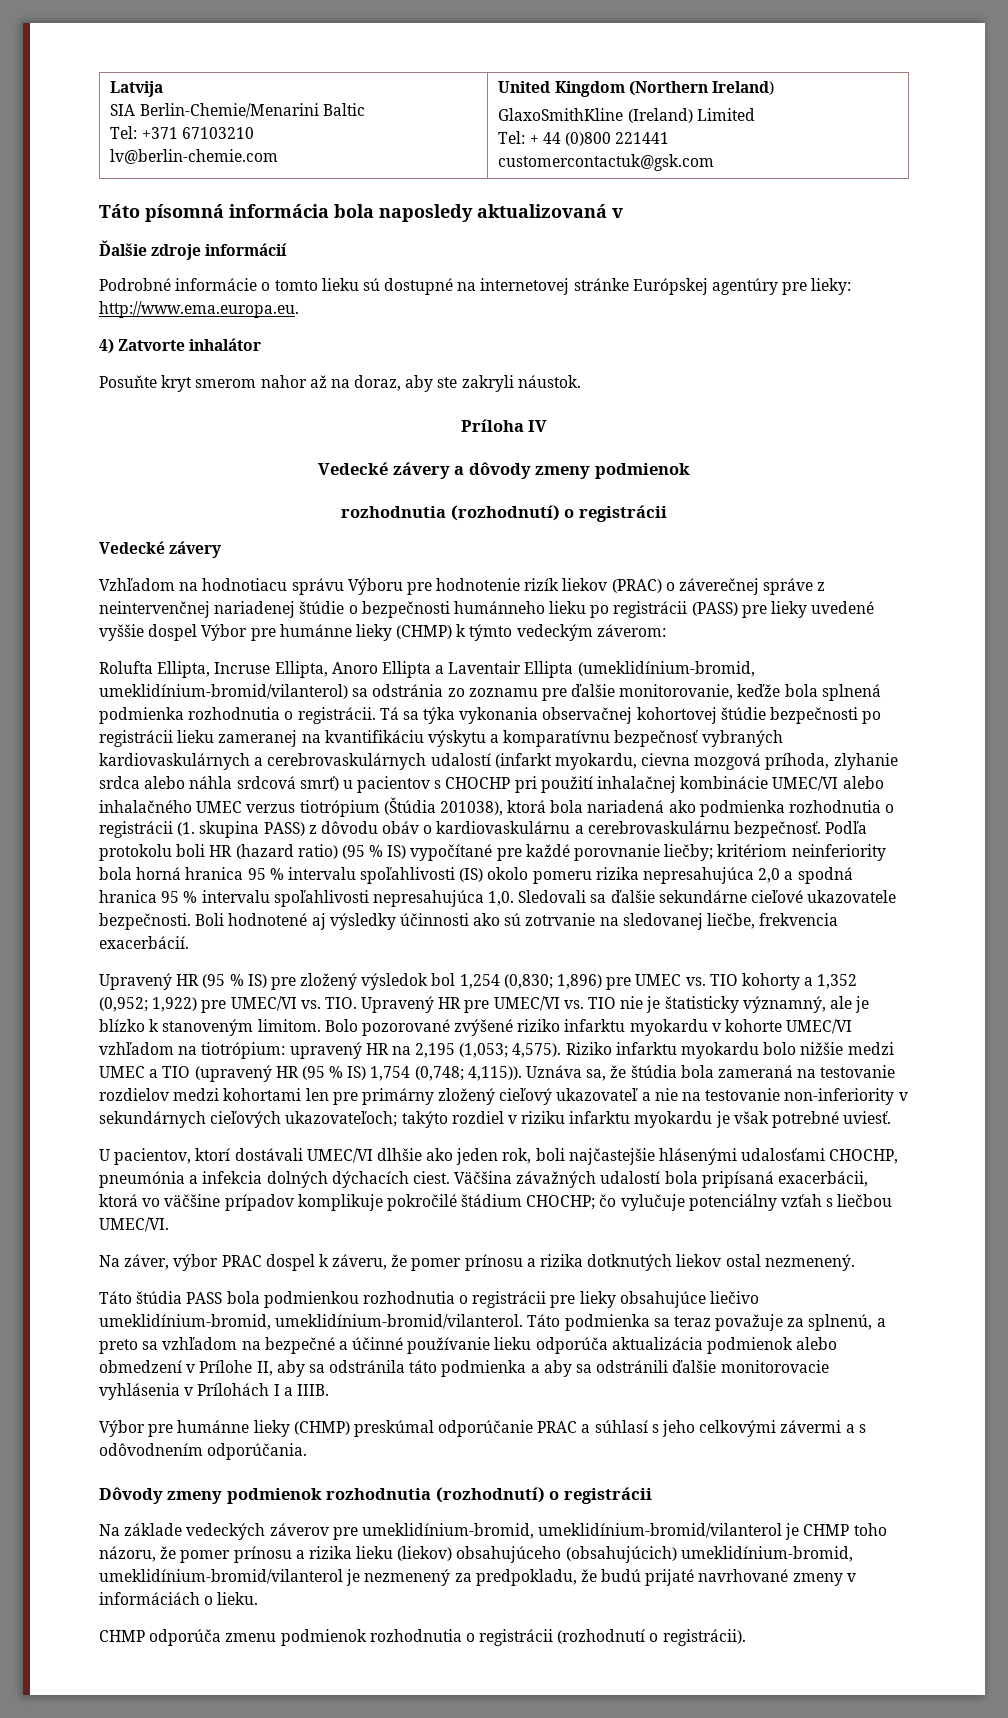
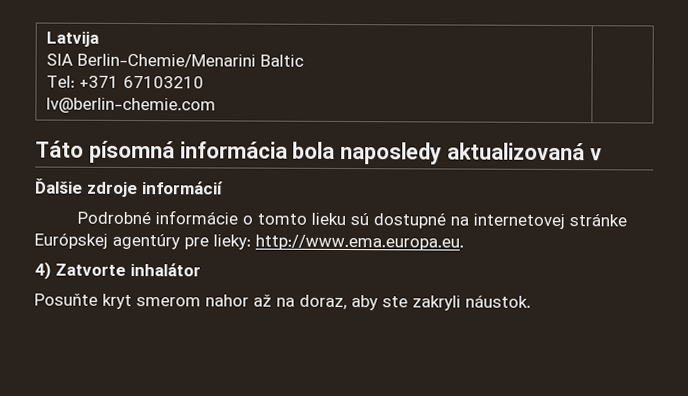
  Latvija
  SIA Berlin-Chemie/Menarini Baltic
  Tel: +371 67103210
- lv@berlin-chemie.com | United Kingdom (Northern Ireland)
- GlaxoSmithKline (Ireland) Limited
- Tel: + 44 (0)800 221441
- customercontactuk@gsk.com
+ lv@berlin-chemie.com |
- Príloha IV
- Vedecké závery a dôvody zmeny podmienok
- rozhodnutia (rozhodnutí) o registrácii
- Vedecké závery
- Vzhľadom na hodnotiacu správu Výboru pre hodnotenie rizík liekov (PRAC) o záverečnej správe z neintervenčnej nariadenej štúdie o bezpečnosti humánneho lieku po registrácii (PASS) pre lieky uvedené vyššie dospel Výbor pre humánne lieky (CHMP) k týmto vedeckým záverom:
- Rolufta Ellipta, Incruse Ellipta, Anoro Ellipta a Laventair Ellipta (umeklidínium-bromid, umeklidínium-bromid/vilanterol) sa odstránia zo zoznamu pre ďalšie monitorovanie, keďže bola splnená podmienka rozhodnutia o registrácii. Tá sa týka vykonania observačnej kohortovej štúdie bezpečnosti po registrácii lieku zameranej na kvantifikáciu výskytu a komparatívnu bezpečnosť vybraných kardiovaskulárnych a cerebrovaskulárnych udalostí (infarkt myokardu, cievna mozgová príhoda, zlyhanie srdca alebo náhla srdcová smrť) u pacientov s CHOCHP pri použití inhalačnej kombinácie UMEC/VI alebo inhalačného UMEC verzus tiotrópium (Štúdia 201038), ktorá bola nariadená ako podmienka rozhodnutia o registrácii (1. skupina PASS) z dôvodu obáv o kardiovaskulárnu a cerebrovaskulárnu bezpečnosť. Podľa protokolu boli HR (hazard ratio) (95 % IS) vypočítané pre každé porovnanie liečby; kritériom neinferiority bola horná hranica 95 % intervalu spoľahlivosti (IS) okolo pomeru rizika nepresahujúca 2,0 a spodná hranica 95 % intervalu spoľahlivosti nepresahujúca 1,0. Sledovali sa ďalšie sekundárne cieľové ukazovatele bezpečnosti. Boli hodnotené aj výsledky účinnosti ako sú zotrvanie na sledovanej liečbe, frekvencia exacerbácií.
- Upravený HR (95 % IS) pre zložený výsledok bol 1,254 (0,830; 1,896) pre UMEC vs. TIO kohorty a 1,352 (0,952; 1,922) pre UMEC/VI vs. TIO. Upravený HR pre UMEC/VI vs. TIO nie je štatisticky významný, ale je blízko k stanoveným limitom. Bolo pozorované zvýšené riziko infarktu myokardu v kohorte UMEC/VI vzhľadom na tiotrópium: upravený HR na 2,195 (1,053; 4,575). Riziko infarktu myokardu bolo nižšie medzi UMEC a TIO (upravený HR (95 % IS) 1,754 (0,748; 4,115)). Uznáva sa, že štúdia bola zameraná na testovanie rozdielov medzi kohortami len pre primárny zložený cieľový ukazovateľ a nie na testovanie non-inferiority v sekundárnych cieľových ukazovateľoch; takýto rozdiel v riziku infarktu myokardu je však potrebné uviesť.
- U pacientov, ktorí dostávali UMEC/VI dlhšie ako jeden rok, boli najčastejšie hlásenými udalosťami CHOCHP, pneumónia a infekcia dolných dýchacích ciest. Väčšina závažných udalostí bola pripísaná exacerbácii, ktorá vo väčšine prípadov komplikuje pokročilé štádium CHOCHP; čo vylučuje potenciálny vzťah s liečbou UMEC/VI.
- Na záver, výbor PRAC dospel k záveru, že pomer prínosu a rizika dotknutých liekov ostal nezmenený.
- Táto štúdia PASS bola podmienkou rozhodnutia o registrácii pre lieky obsahujúce liečivo umeklidínium-bromid, umeklidínium-bromid/vilanterol. Táto podmienka sa teraz považuje za splnenú, a preto sa vzhľadom na bezpečné a účinné používanie lieku odporúča aktualizácia podmienok alebo obmedzení v Prílohe II, aby sa odstránila táto podmienka a aby sa odstránili ďalšie monitorovacie vyhlásenia v Prílohách I a IIIB.
- Výbor pre humánne lieky (CHMP) preskúmal odporúčanie PRAC a súhlasí s jeho celkovými závermi a s odôvodnením odporúčania.
- Dôvody zmeny podmienok rozhodnutia (rozhodnutí) o registrácii
- Na základe vedeckých záverov pre umeklidínium-bromid, umeklidínium-bromid/vilanterol je CHMP toho názoru, že pomer prínosu a rizika lieku (liekov) obsahujúceho (obsahujúcich) umeklidínium-bromid, umeklidínium-bromid/vilanterol je nezmenený za predpokladu, že budú prijaté navrhované zmeny v informáciách o lieku.
- CHMP odporúča zmenu podmienok rozhodnutia o registrácii (rozhodnutí o registrácii).

